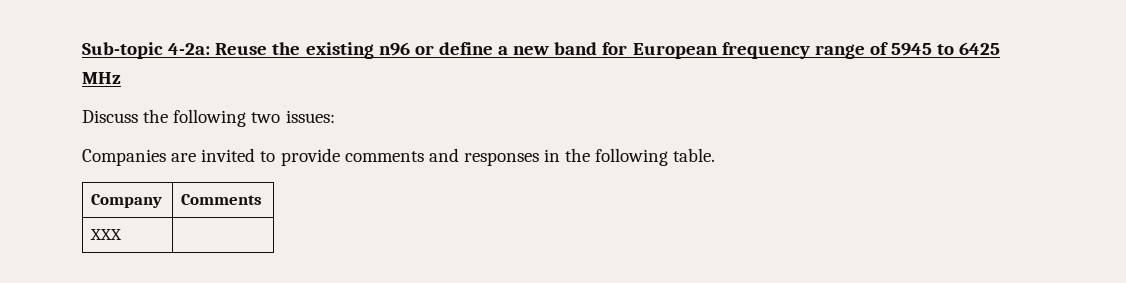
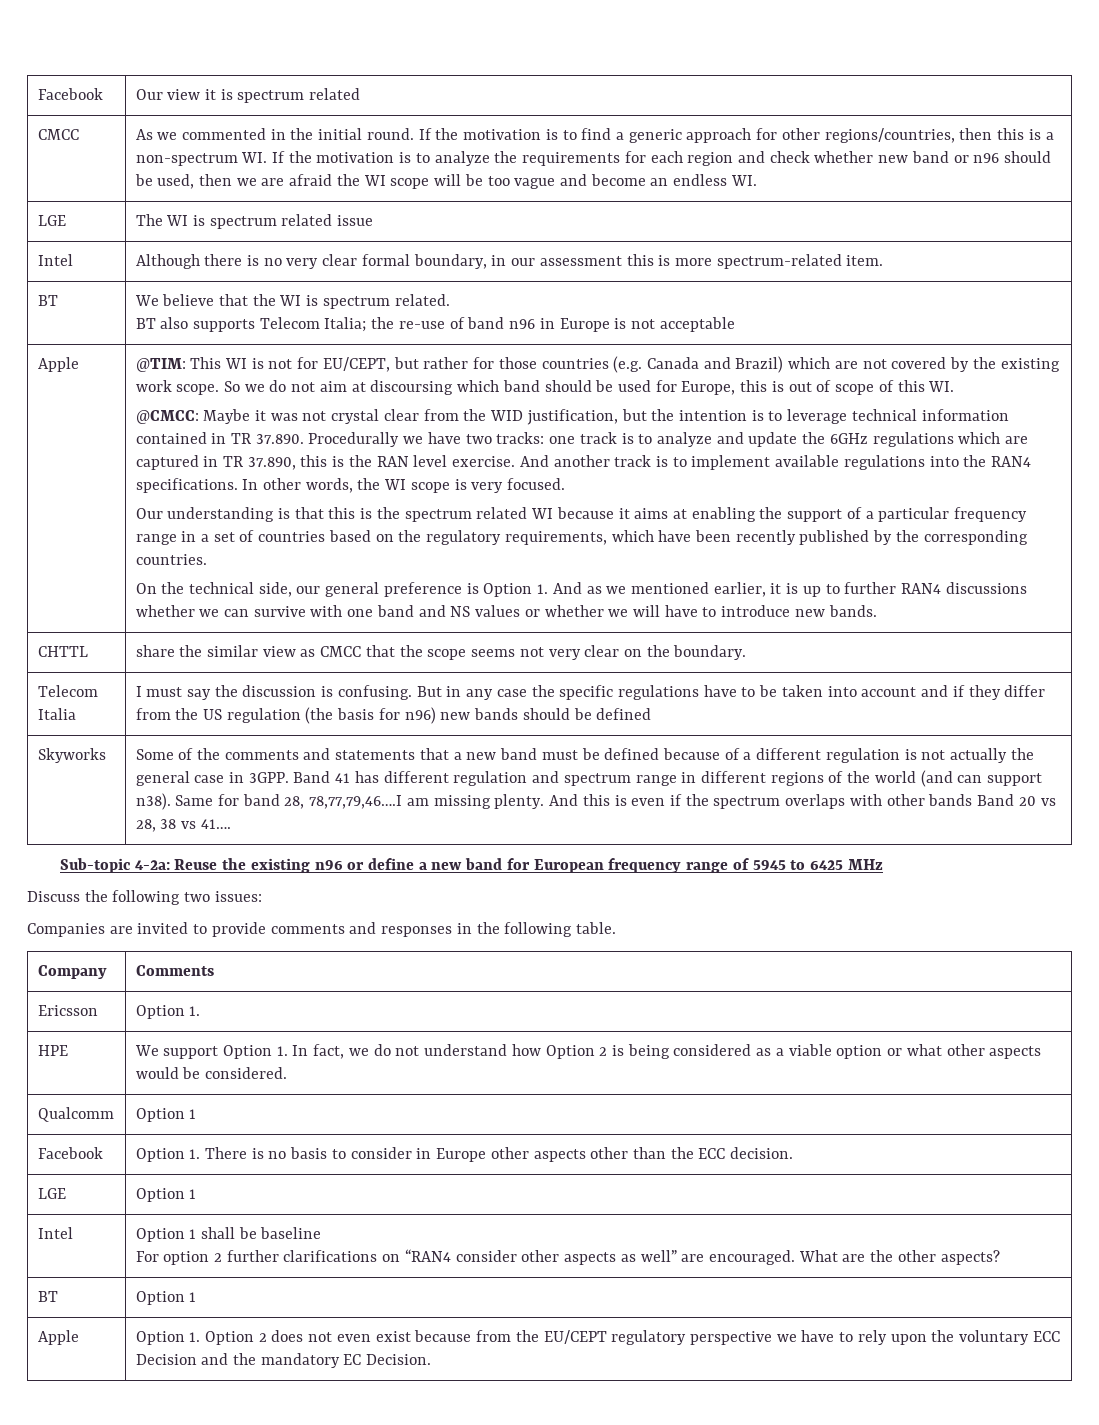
+ Facebook | Our view it is spectrum related
+ CMCC | As we commented in the initial round. If the motivation is to find a generic approach for other regions/countries, then this is a non-spectrum WI. If the motivation is to analyze the requirements for each region and check whether new band or n96 should be used, then we are afraid the WI scope will be too vague and become an endless WI.
+ LGE | The WI is spectrum related issue
+ Intel | Although there is no very clear formal boundary, in our assessment this is more spectrum-related item.
+ BT | We believe that the WI is spectrum related.
+ BT also supports Telecom Italia; the re-use of band n96 in Europe is not acceptable
+ Apple | @TIM: This WI is not for EU/CEPT, but rather for those countries (e.g. Canada and Brazil) which are not covered by the existing work scope. So we do not aim at discoursing which band should be used for Europe, this is out of scope of this WI.
+ @CMCC: Maybe it was not crystal clear from the WID justification, but the intention is to leverage technical information contained in TR 37.890. Procedurally we have two tracks: one track is to analyze and update the 6GHz regulations which are captured in TR 37.890, this is the RAN level exercise. And another track is to implement available regulations into the RAN4 specifications. In other words, the WI scope is very focused.
+ Our understanding is that this is the spectrum related WI because it aims at enabling the support of a particular frequency range in a set of countries based on the regulatory requirements, which have been recently published by the corresponding countries.
+ On the technical side, our general preference is Option 1. And as we mentioned earlier, it is up to further RAN4 discussions whether we can survive with one band and NS values or whether we will have to introduce new bands.
+ CHTTL | share the similar view as CMCC that the scope seems not very clear on the boundary.
+ Telecom Italia | I must say the discussion is confusing. But in any case the specific regulations have to be taken into account and if they differ from the US regulation (the basis for n96) new bands should be defined
+ Skyworks | Some of the comments and statements that a new band must be defined because of a different regulation is not actually the general case in 3GPP. Band 41 has different regulation and spectrum range in different regions of the world (and can support n38). Same for band 28, 78,77,79,46….I am missing plenty. And this is even if the spectrum overlaps with other bands Band 20 vs 28, 38 vs 41….
- XXX |
+ Ericsson | Option 1.
+ HPE | We support Option 1. In fact, we do not understand how Option 2 is being considered as a viable option or what other aspects would be considered.
+ Qualcomm | Option 1
+ Facebook | Option 1. There is no basis to consider in Europe other aspects other than the ECC decision.
+ LGE | Option 1
+ Intel | Option 1 shall be baseline
+ For option 2 further clarifications on “RAN4 consider other aspects as well” are encouraged. What are the other aspects?
+ BT | Option 1
+ Apple | Option 1. Option 2 does not even exist because from the EU/CEPT regulatory perspective we have to rely upon the voluntary ECC Decision and the mandatory EC Decision.

